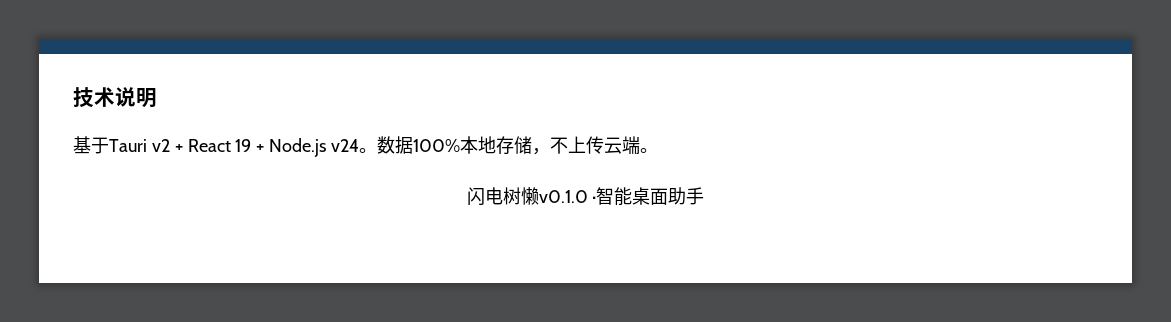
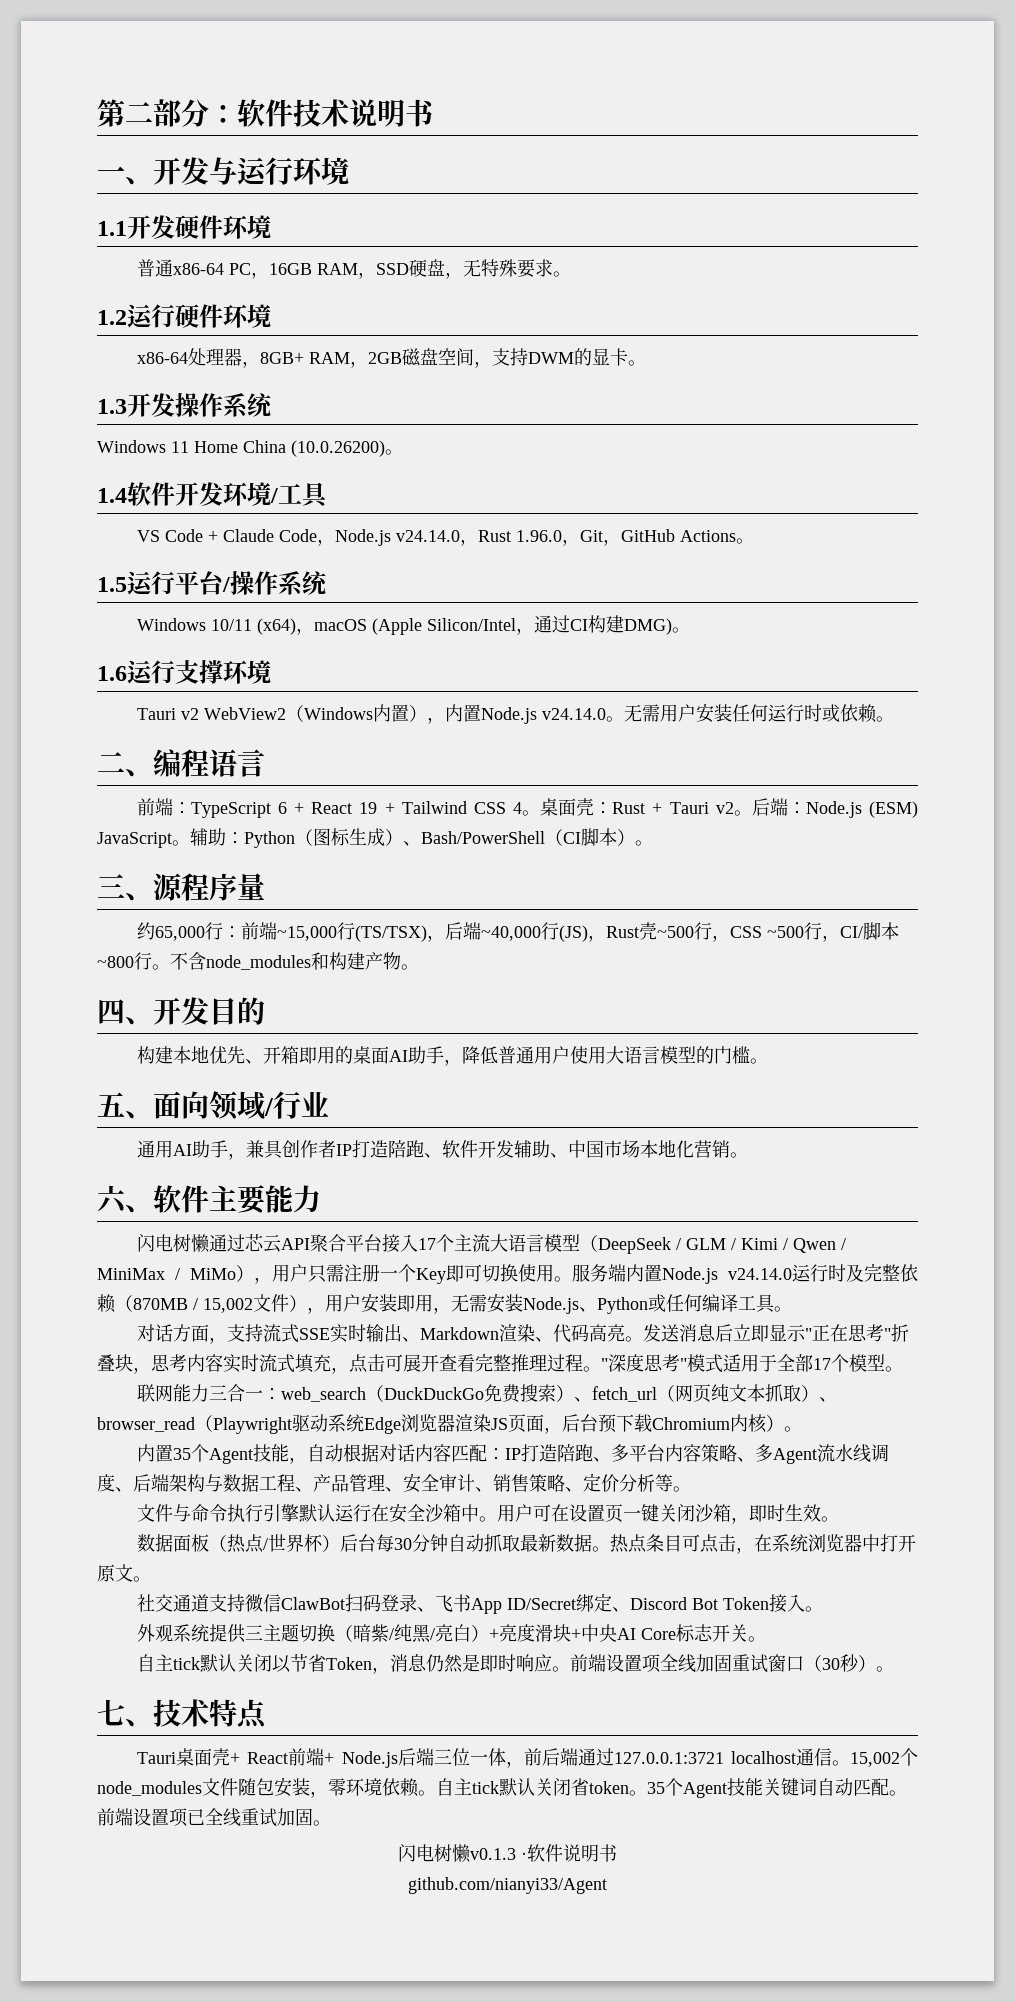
- 技术说明
- 基于Tauri v2 + React 19 + Node.js v24。数据100%本地存储，不上传云端。
- 闪电树懒v0.1.0 ·智能桌面助手
+ 第二部分：软件技术说明书
+ 一、开发与运行环境
+ 1.1开发硬件环境
+ 普通x86-64 PC，16GB RAM，SSD硬盘，无特殊要求。
+ 1.2运行硬件环境
+ x86-64处理器，8GB+ RAM，2GB磁盘空间，支持DWM的显卡。
+ 1.3开发操作系统
+ Windows 11 Home China (10.0.26200)。
+ 1.4软件开发环境/工具
+ VS Code + Claude Code，Node.js v24.14.0，Rust 1.96.0，Git，GitHub Actions。
+ 1.5运行平台/操作系统
+ Windows 10/11 (x64)，macOS (Apple Silicon/Intel，通过CI构建DMG)。
+ 1.6运行支撑环境
+ Tauri v2 WebView2（Windows内置），内置Node.js v24.14.0。无需用户安装任何运行时或依赖。
+ 二、编程语言
+ 前端：TypeScript 6 + React 19 + Tailwind CSS 4。桌面壳：Rust + Tauri v2。后端：Node.js (ESM) JavaScript。辅助：Python（图标生成）、Bash/PowerShell（CI脚本）。
+ 三、源程序量
+ 约65,000行：前端~15,000行(TS/TSX)，后端~40,000行(JS)，Rust壳~500行，CSS ~500行，CI/脚本~800行。不含node_modules和构建产物。
+ 四、开发目的
+ 构建本地优先、开箱即用的桌面AI助手，降低普通用户使用大语言模型的门槛。
+ 五、面向领域/行业
+ 通用AI助手，兼具创作者IP打造陪跑、软件开发辅助、中国市场本地化营销。
+ 六、软件主要能力
+ 闪电树懒通过芯云API聚合平台接入17个主流大语言模型（DeepSeek / GLM / Kimi / Qwen / MiniMax / MiMo），用户只需注册一个Key即可切换使用。服务端内置Node.js v24.14.0运行时及完整依赖（870MB / 15,002文件），用户安装即用，无需安装Node.js、Python或任何编译工具。
+ 对话方面，支持流式SSE实时输出、Markdown渲染、代码高亮。发送消息后立即显示"正在思考"折叠块，思考内容实时流式填充，点击可展开查看完整推理过程。"深度思考"模式适用于全部17个模型。
+ 联网能力三合一：web_search（DuckDuckGo免费搜索）、fetch_url（网页纯文本抓取）、browser_read（Playwright驱动系统Edge浏览器渲染JS页面，后台预下载Chromium内核）。
+ 内置35个Agent技能，自动根据对话内容匹配：IP打造陪跑、多平台内容策略、多Agent流水线调度、后端架构与数据工程、产品管理、安全审计、销售策略、定价分析等。
+ 文件与命令执行引擎默认运行在安全沙箱中。用户可在设置页一键关闭沙箱，即时生效。
+ 数据面板（热点/世界杯）后台每30分钟自动抓取最新数据。热点条目可点击，在系统浏览器中打开原文。
+ 社交通道支持微信ClawBot扫码登录、飞书App ID/Secret绑定、Discord Bot Token接入。
+ 外观系统提供三主题切换（暗紫/纯黑/亮白）+亮度滑块+中央AI Core标志开关。
+ 自主tick默认关闭以节省Token，消息仍然是即时响应。前端设置项全线加固重试窗口（30秒）。
+ 七、技术特点
+ Tauri桌面壳+ React前端+ Node.js后端三位一体，前后端通过127.0.0.1:3721 localhost通信。15,002个node_modules文件随包安装，零环境依赖。自主tick默认关闭省token。35个Agent技能关键词自动匹配。前端设置项已全线重试加固。
+ 闪电树懒v0.1.3 ·软件说明书
+ github.com/nianyi33/Agent

